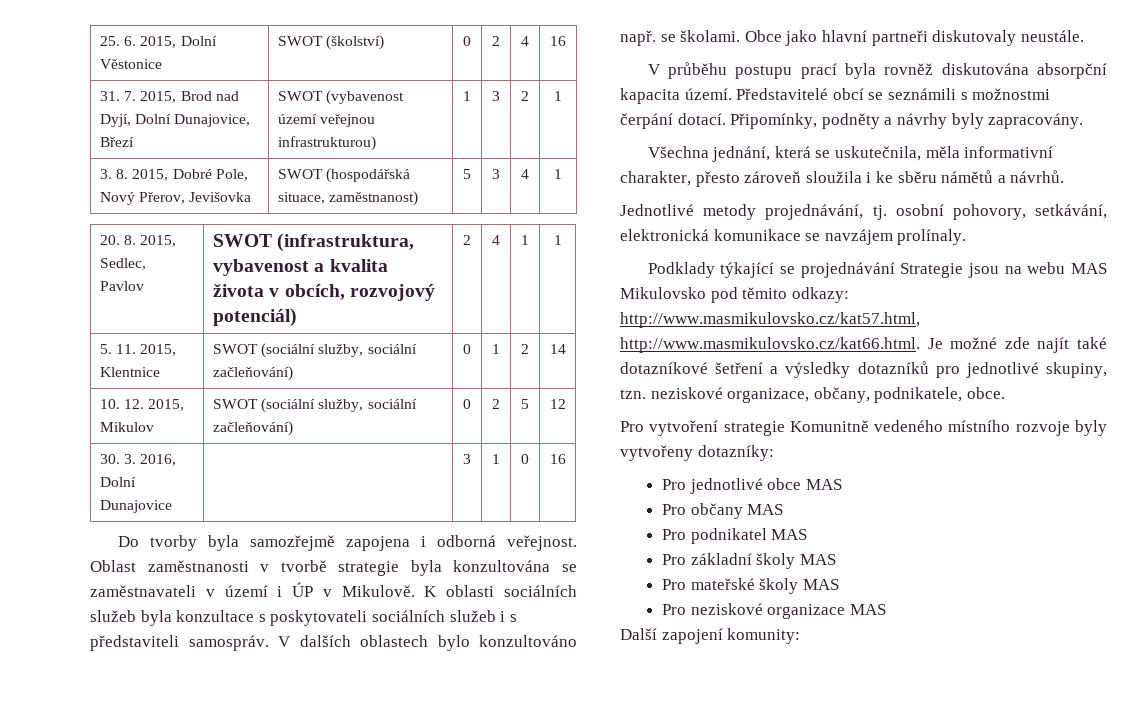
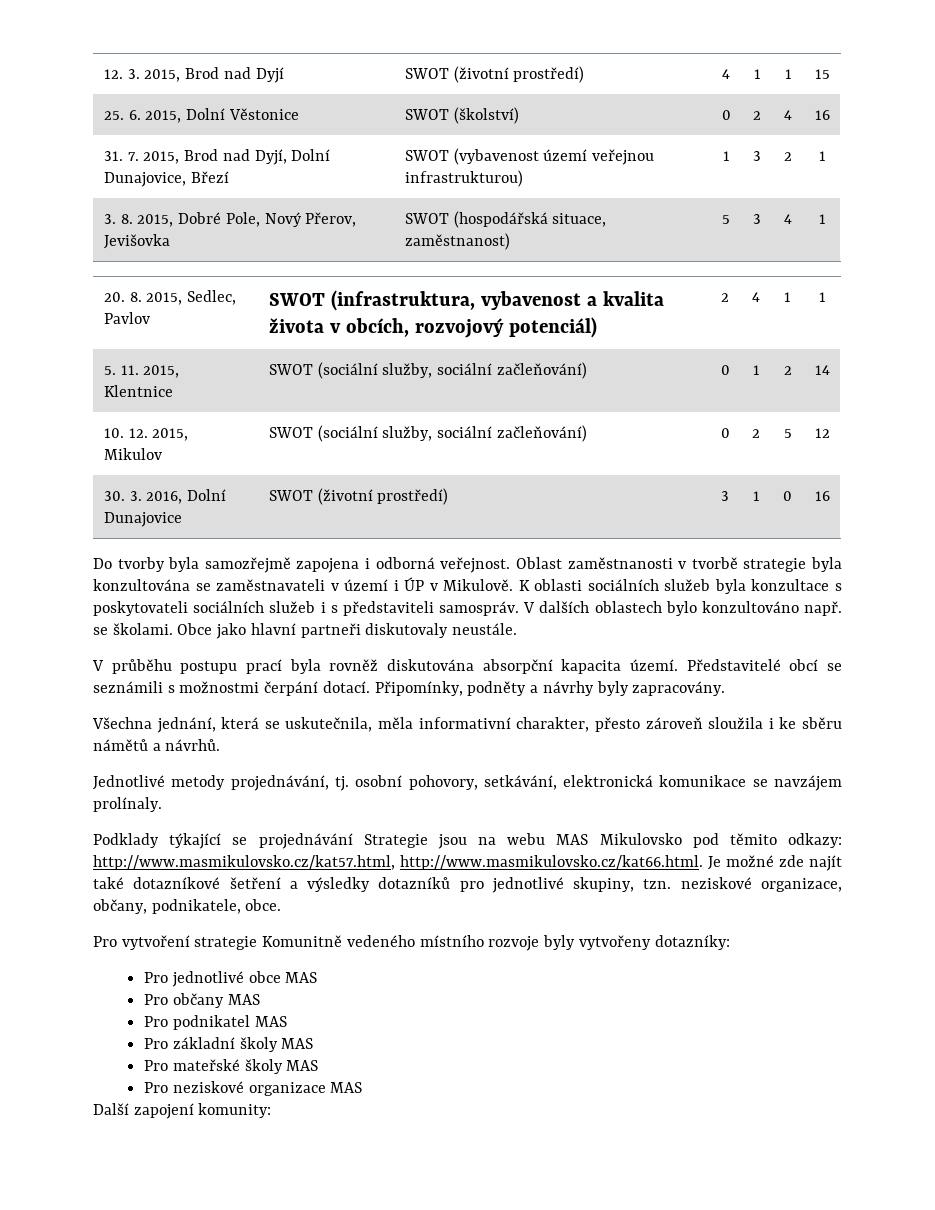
+ 12. 3. 2015, Brod nad Dyjí | SWOT (životní prostředí) | 4 | 1 | 1 | 15
- 30. 3. 2016, Dolní Dunajovice | | 3 | 1 | 0 | 16
+ 30. 3. 2016, Dolní Dunajovice | SWOT (životní prostředí) | 3 | 1 | 0 | 16

